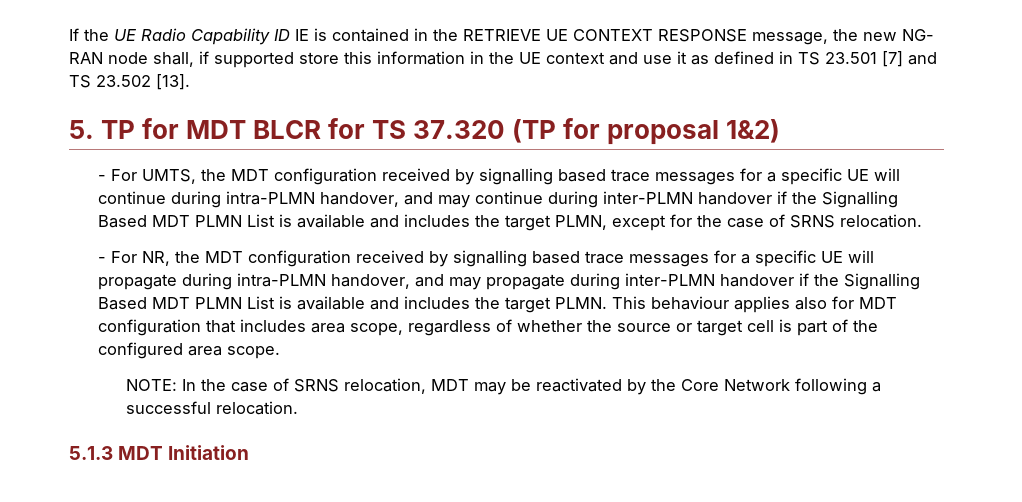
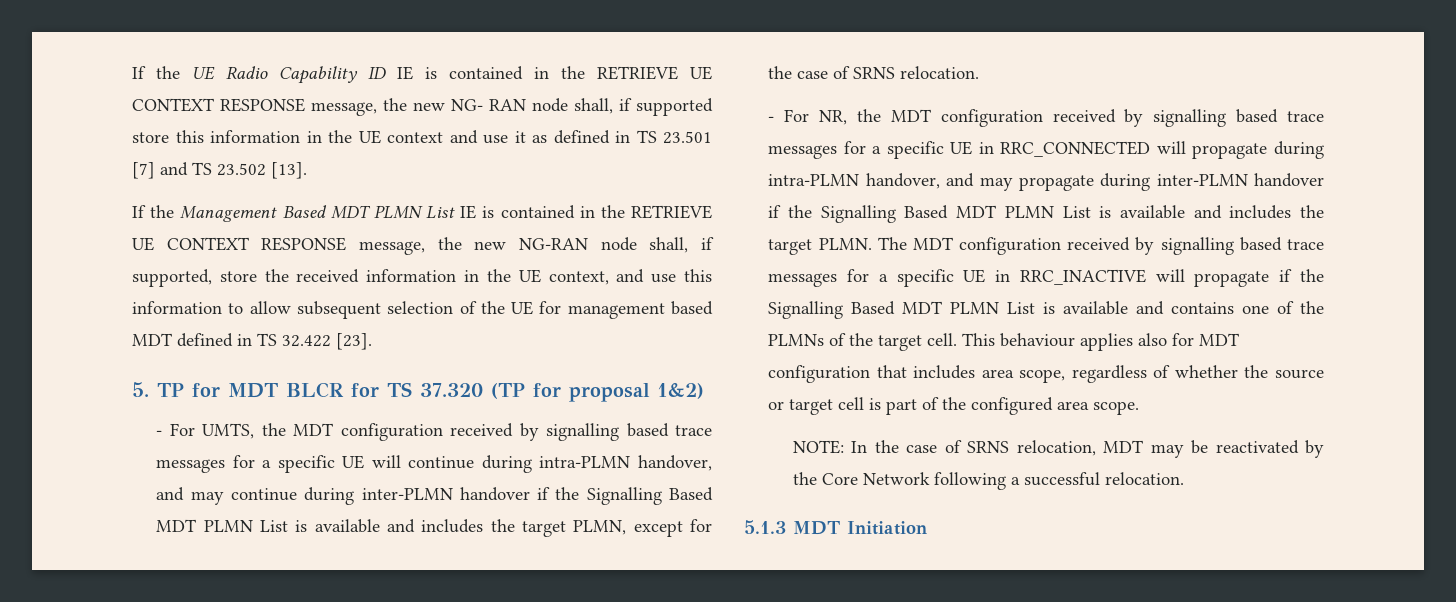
+ If the Management Based MDT PLMN List IE is contained in the RETRIEVE UE CONTEXT RESPONSE message, the new NG-RAN node shall, if supported, store the received information in the UE context, and use this information to allow subsequent selection of the UE for management based MDT defined in TS 32.422 [23].
- - For NR, the MDT configuration received by signalling based trace messages for a specific UE will propagate during intra-PLMN handover, and may propagate during inter-PLMN handover if the Signalling Based MDT PLMN List is available and includes the target PLMN.
+ - For NR, the MDT configuration received by signalling based trace messages for a specific UE in RRC_CONNECTED will propagate during intra-PLMN handover, and may propagate during inter-PLMN handover if the Signalling Based MDT PLMN List is available and includes the target PLMN.
+ The MDT configuration received by signalling based trace messages for a specific UE in RRC_INACTIVE will propagate if the Signalling Based MDT PLMN List is available and contains one of the PLMNs of the target cell.

